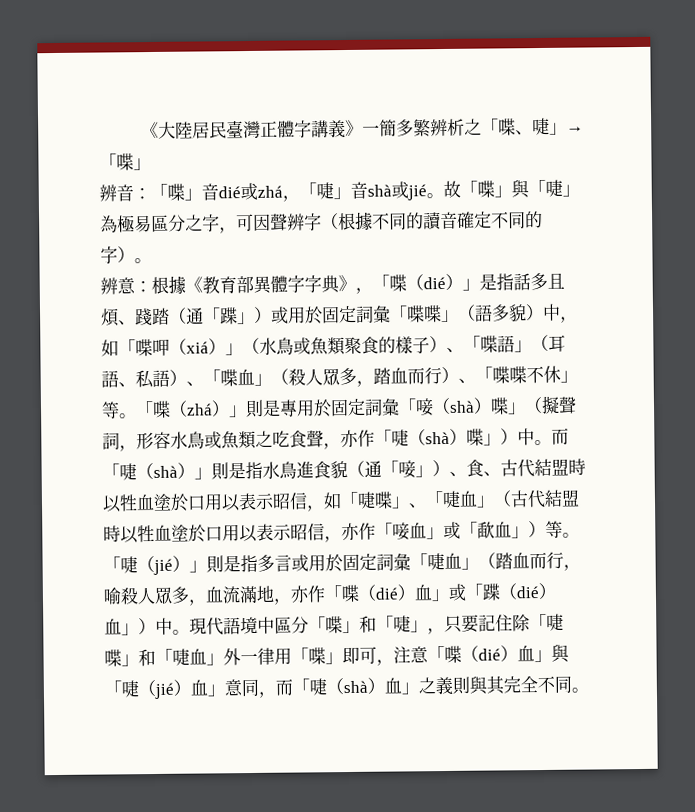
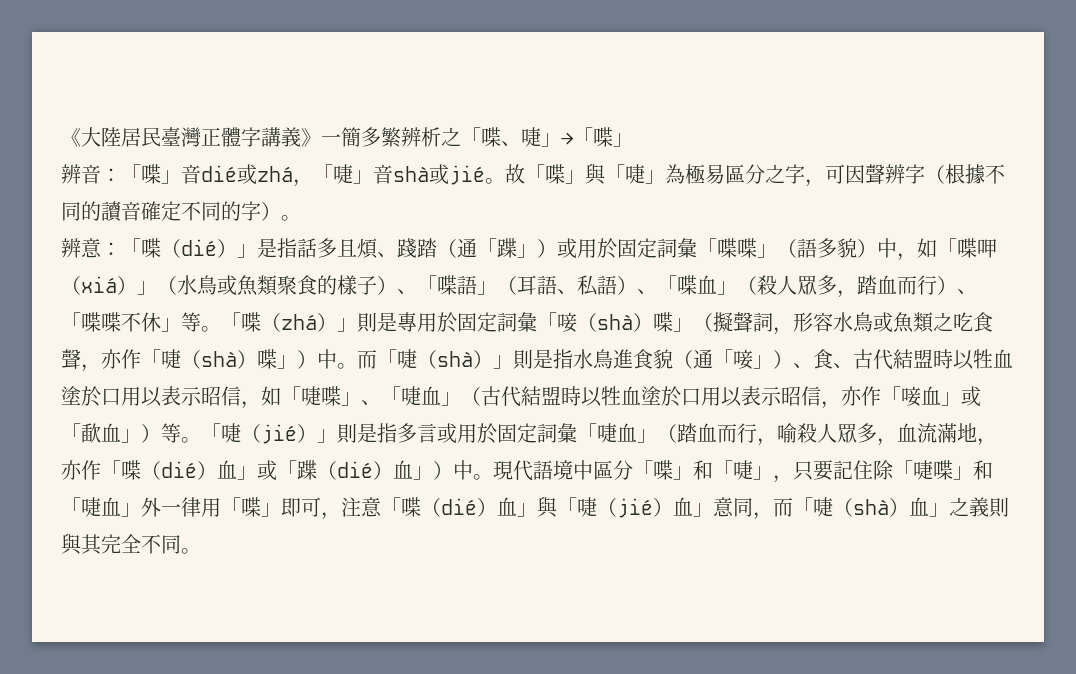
- 辨意：根據《教育部異體字字典》，「喋（dié）」是指話多且煩、踐踏（通「蹀」）或用於固定詞彙「喋喋」（語多貌）中，如「喋呷（xiá）」（水鳥或魚類聚食的樣子）、「喋語」（耳語、私語）、「喋血」（殺人眾多，踏血而行）、「喋喋不休」等。
+ 辨意：「喋（dié）」是指話多且煩、踐踏（通「蹀」）或用於固定詞彙「喋喋」（語多貌）中，如「喋呷（xiá）」（水鳥或魚類聚食的樣子）、「喋語」（耳語、私語）、「喋血」（殺人眾多，踏血而行）、「喋喋不休」等。

